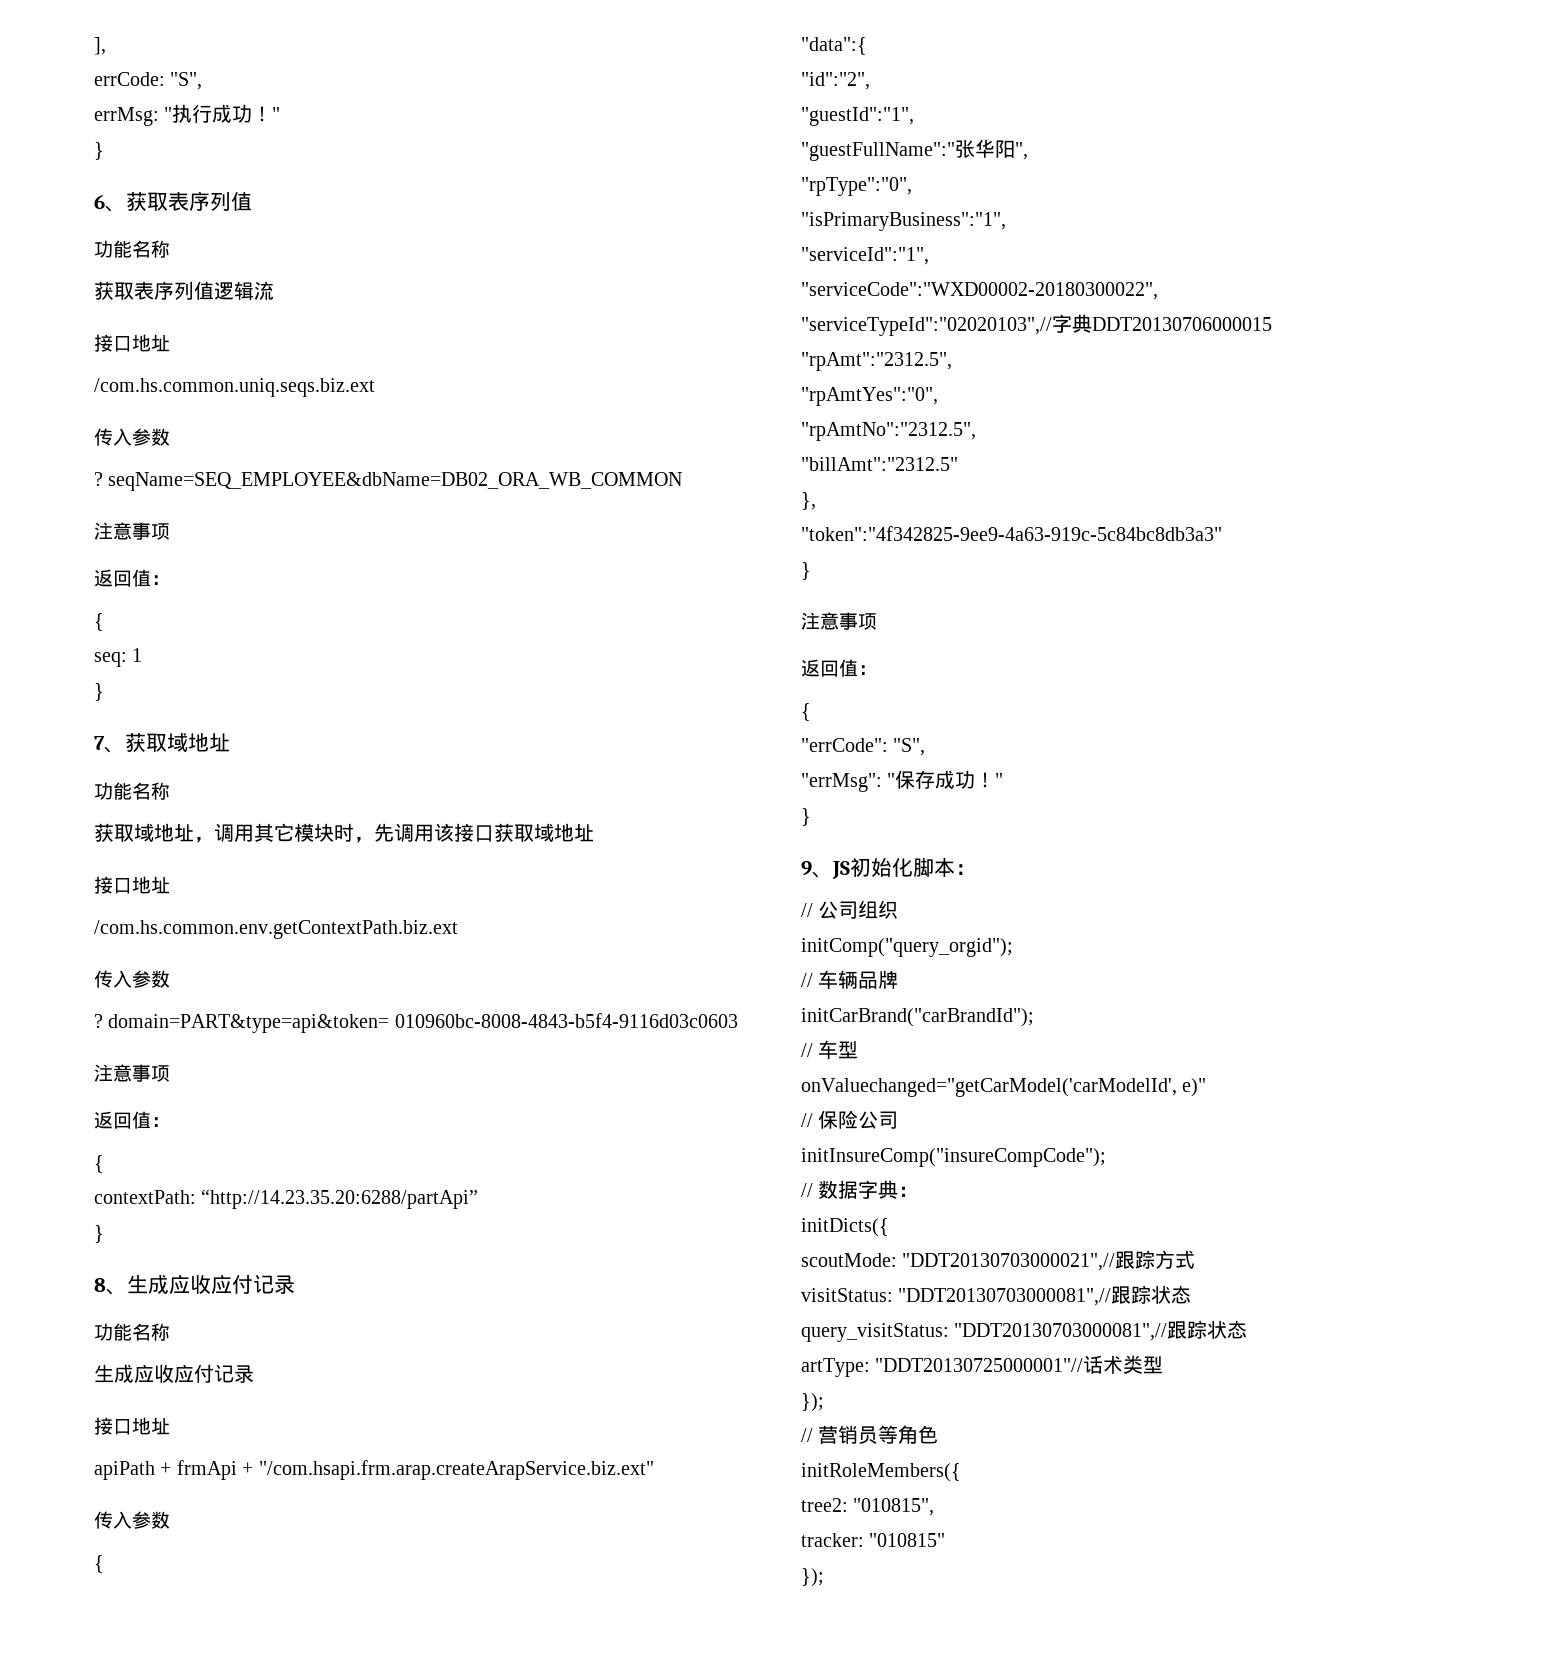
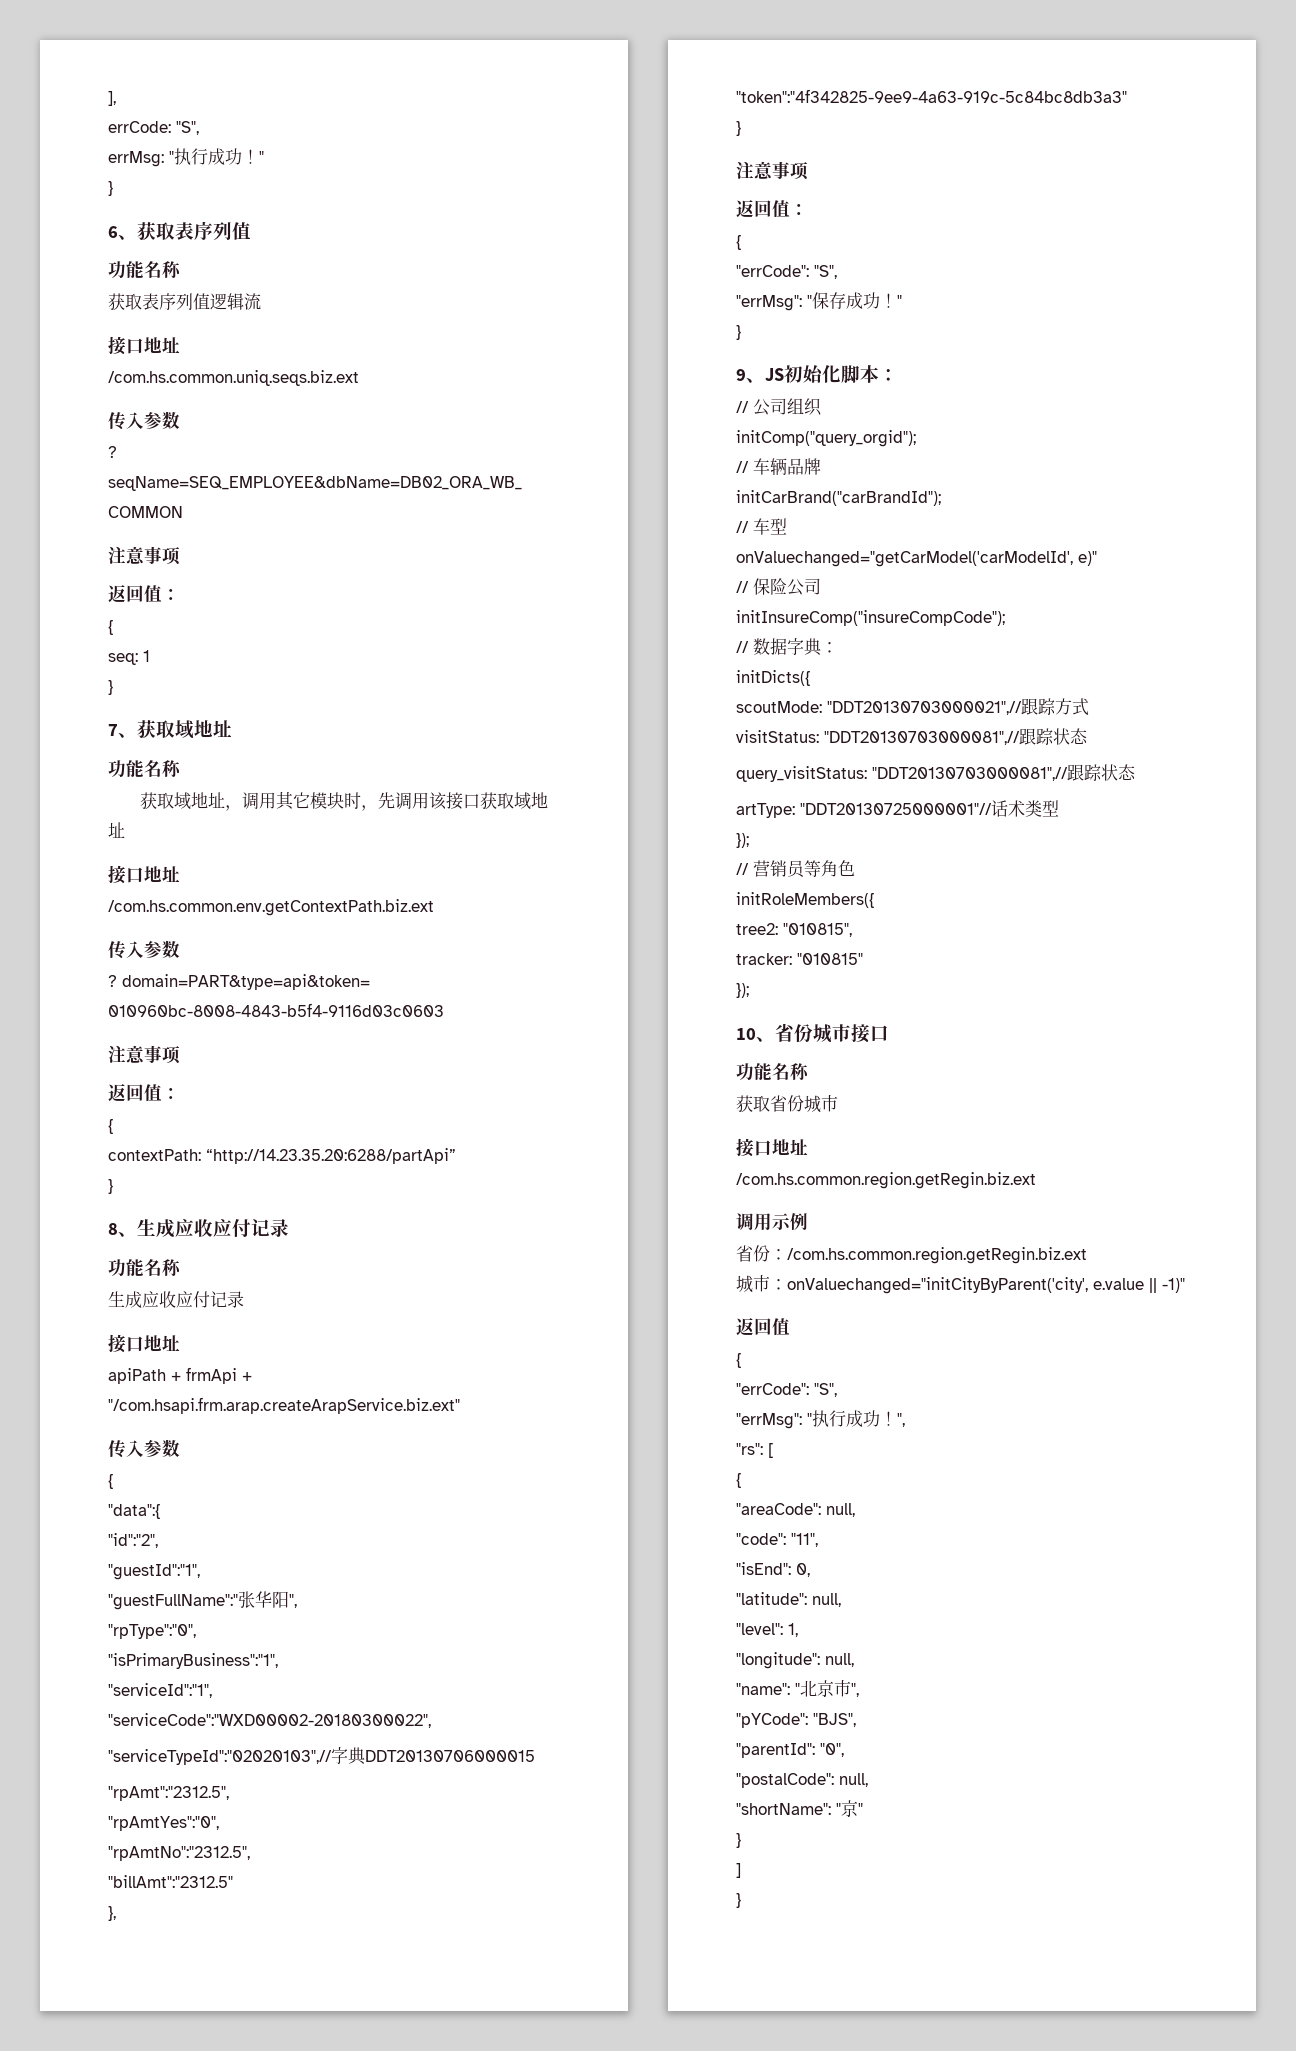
+ 10、省份城市接口
+ 功能名称
+ 获取省份城市
+ 接口地址
+ /com.hs.common.region.getRegin.biz.ext
+ 调用示例
+ 省份：/com.hs.common.region.getRegin.biz.ext
+ 城市：onValuechanged="initCityByParent('city', e.value || -1)"
+ 返回值
+ {
+ "errCode": "S",
+ "errMsg": "执行成功！",
+ "rs": [
+ {
+ "areaCode": null,
+ "code": "11",
+ "isEnd": 0,
+ "latitude": null,
+ "level": 1,
+ "longitude": null,
+ "name": "北京市",
+ "pYCode": "BJS",
+ "parentId": "0",
+ "postalCode": null,
+ "shortName": "京"
+ }
+ ]
+ }

